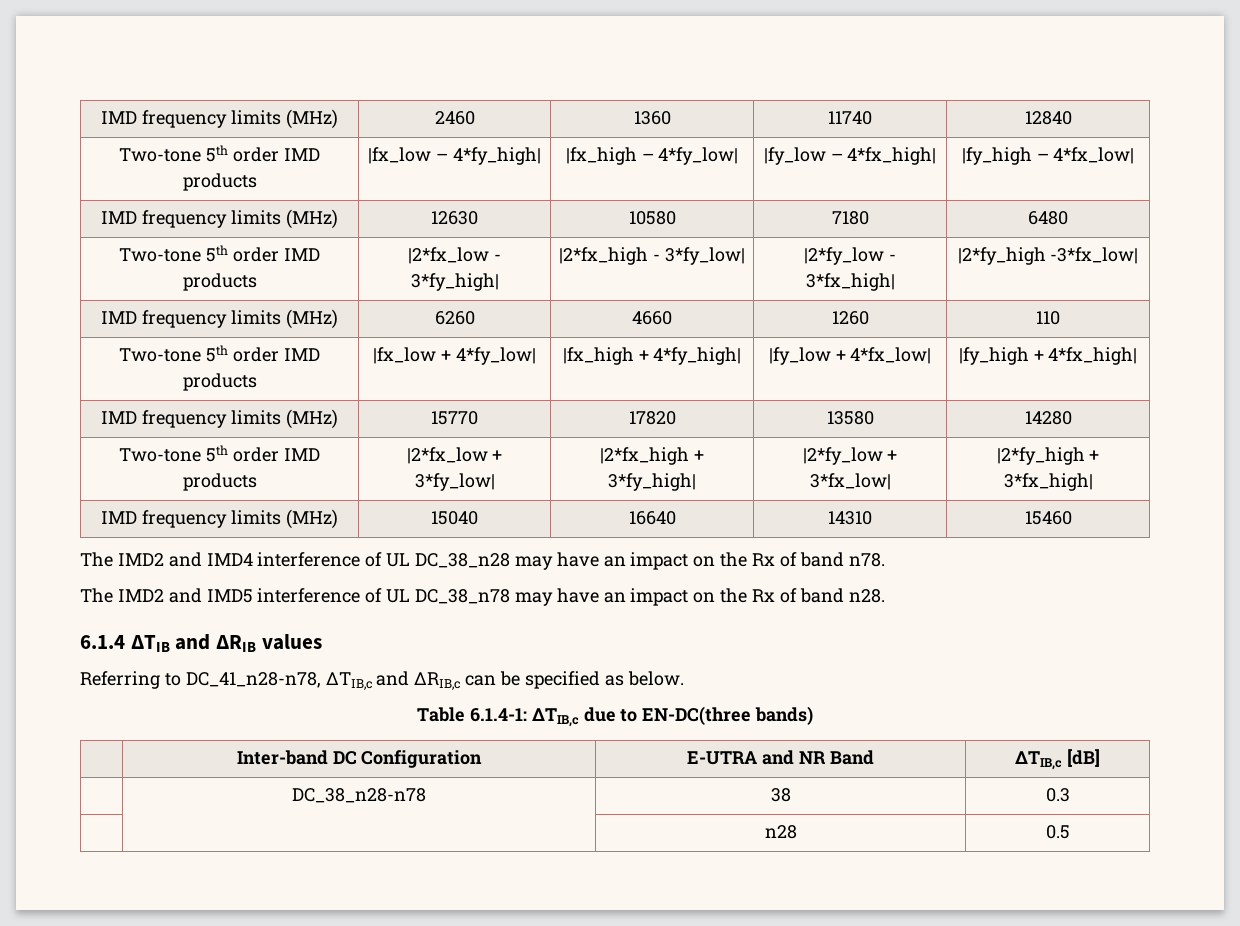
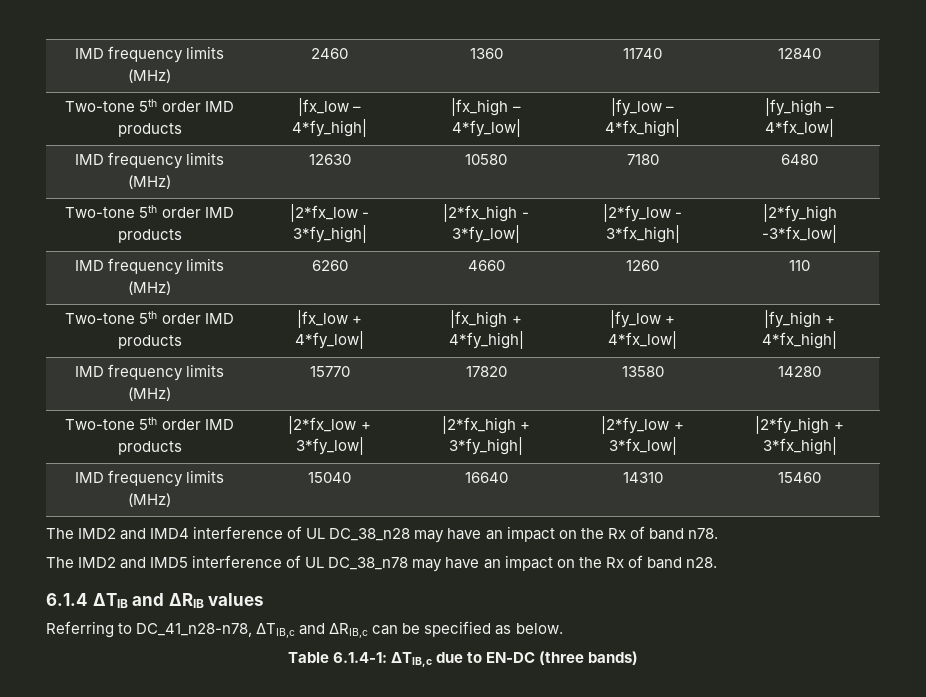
- Table 6.1.4-1: ΔTIB,c due to EN-DC(three bands)
+ Table 6.1.4-1: ΔTIB,c due to EN-DC (three bands)
- | Inter-band DC Configuration | E-UTRA and NR Band | ΔTIB,c [dB]
- | DC_38_n28-n78 | 38 | 0.3
- | | n28 | 0.5

